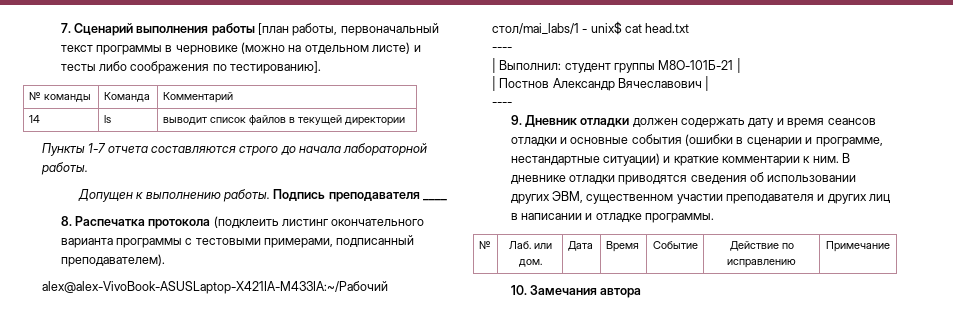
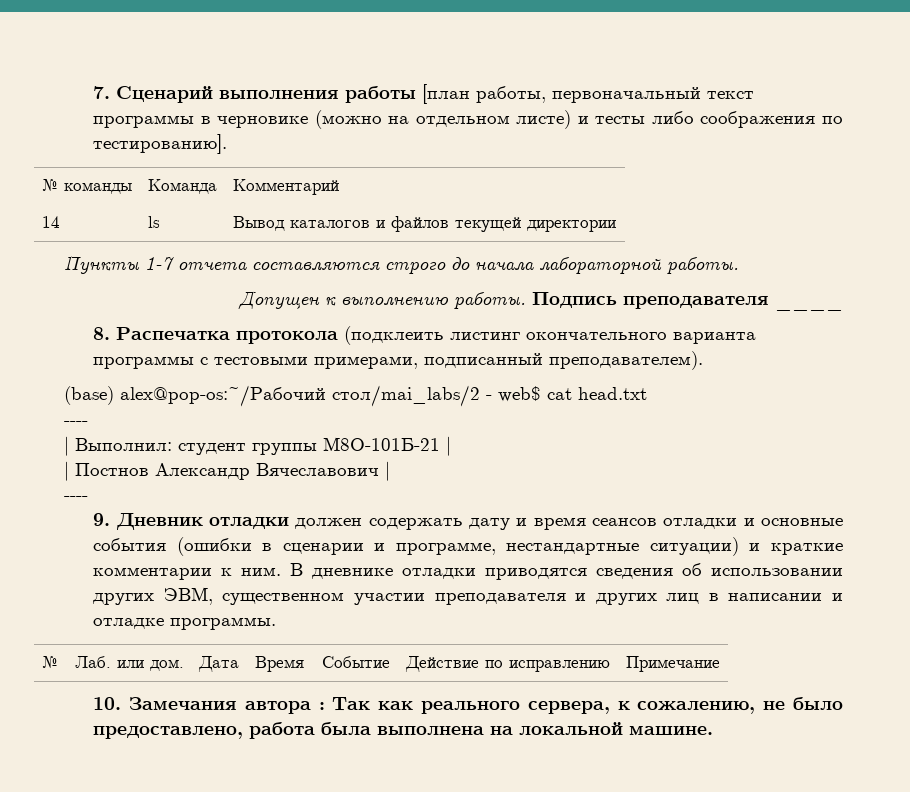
- 14 | ls | выводит список файлов в текущей директории
+ 14 | ls | Вывод каталогов и файлов текущей директории
- alex@alex-VivoBook-ASUSLaptop-X421IA-M433IA:~/Рабочий стол/mai_labs/1 - unix$ cat head.txt
+ (base) alex@pop-os:~/Рабочий стол/mai_labs/2 - web$ cat head.txt
- 10. Замечания автора
+ 10. Замечания автора : Так как реального сервера, к сожалению, не было предоставлено, работа была выполнена на локальной машине.

